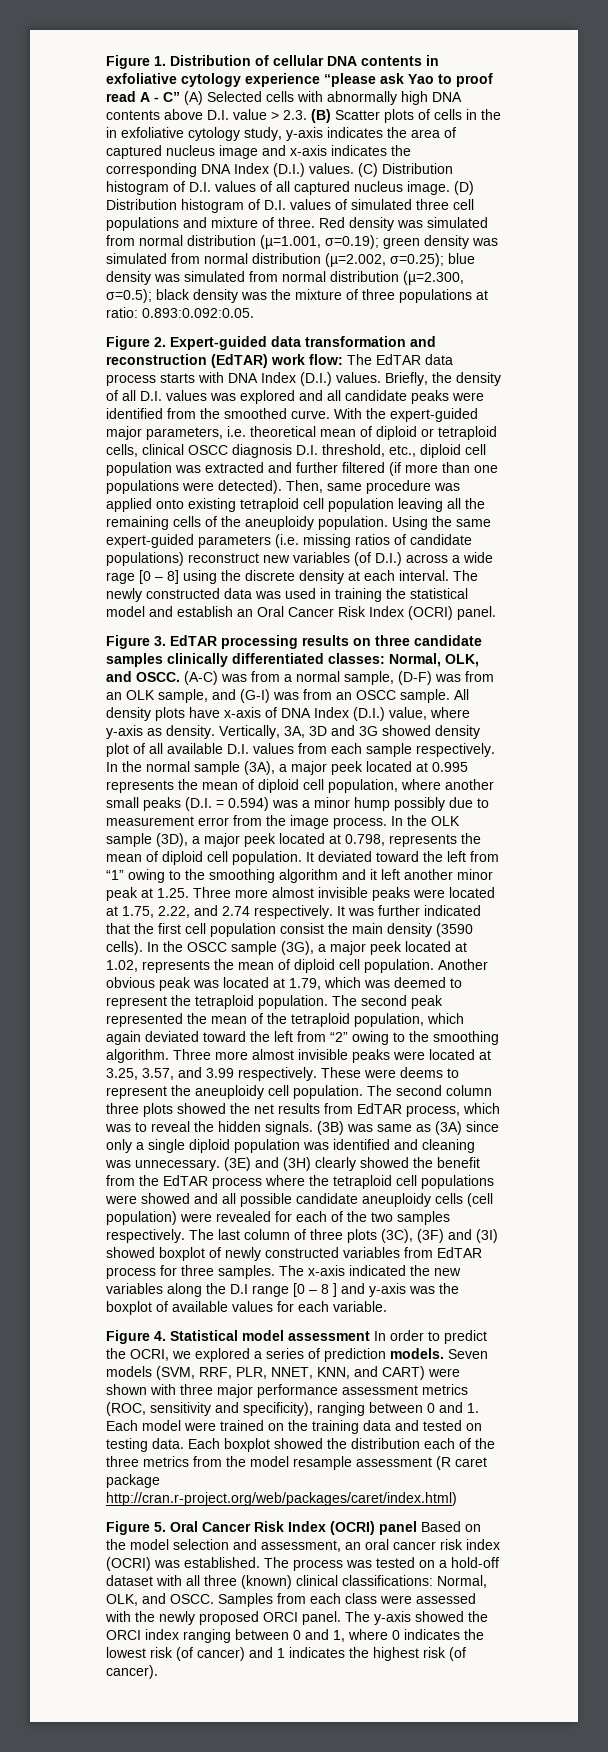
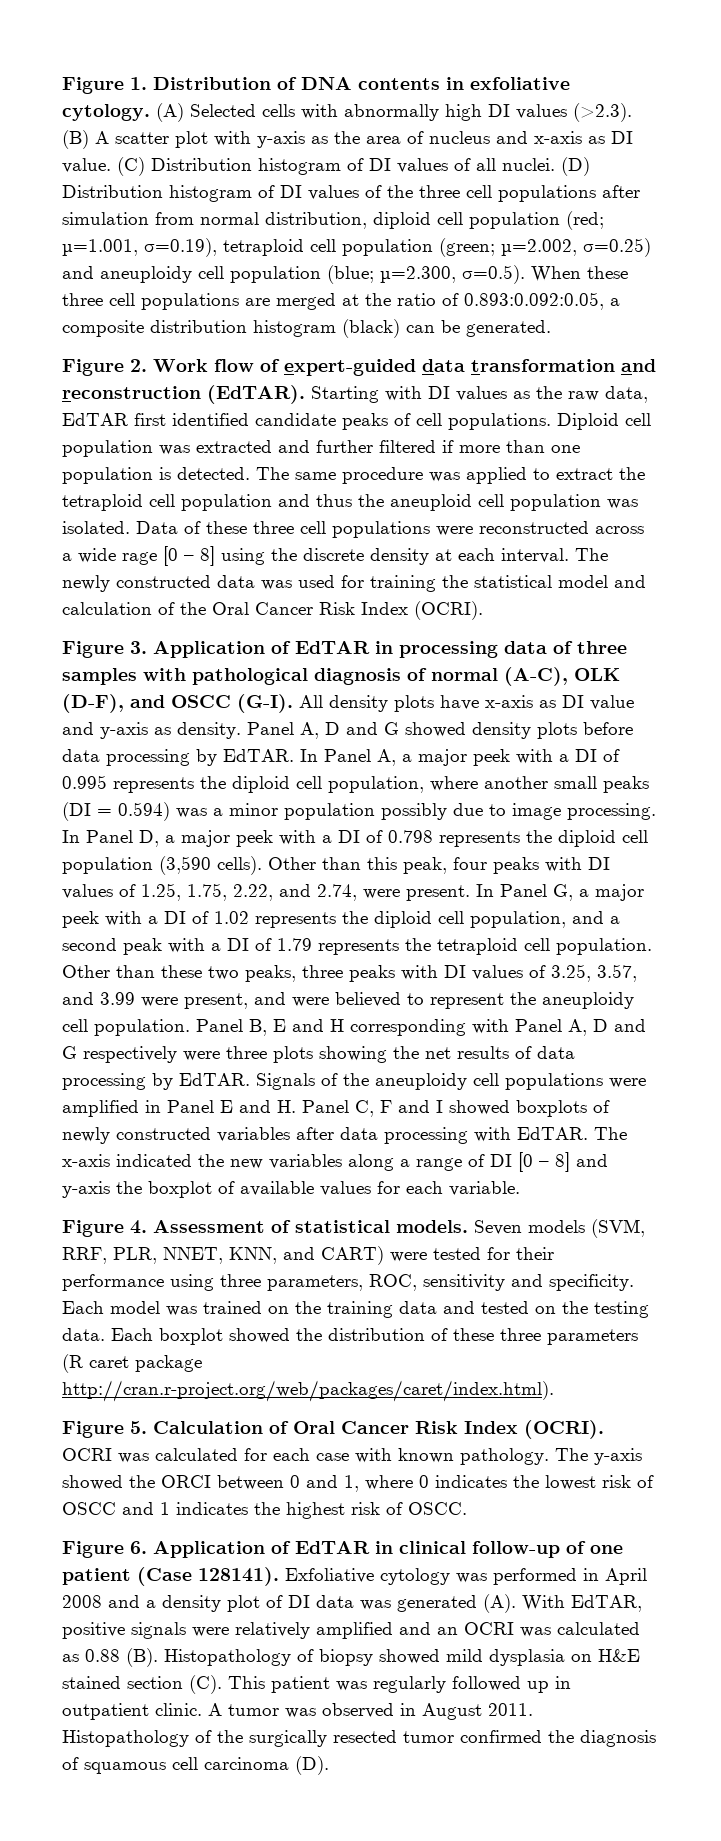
- Figure 1. Distribution of cellular DNA contents in exfoliative cytology experience “please ask Yao to proof read A - C” (A) Selected cells with abnormally high DNA contents above D.I. value > 2.3. (B) Scatter plots of cells in the in exfoliative cytology study, y-axis indicates the area of captured nucleus image and x-axis indicates the corresponding DNA Index (D.I.) values.
+ Figure 1. Distribution of DNA contents in exfoliative cytology. (A) Selected cells with abnormally high DI values (>2.3). (B) A scatter plot with y-axis as the area of nucleus and x-axis as DI value.
- (C) Distribution histogram of D.I. values of all captured nucleus image.
+ (C) Distribution histogram of DI values of all nuclei.
- (D) Distribution histogram of D.I. values of simulated three cell populations and mixture of three. Red density was simulated from normal distribution (µ=1.001, σ=0.19); green density was simulated from normal distribution (µ=2.002, σ=0.25); blue density was simulated from normal distribution (µ=2.300, σ=0.5); black density was the mixture of three populations at ratio: 0.893:0.092:0.05.
- Figure 2. Expert-guided data transformation and reconstruction (EdTAR) work flow: The EdTAR data process starts with DNA Index (D.I.) values. Briefly, the density of all D.I. values was explored and all candidate peaks were identified from the smoothed curve. With the expert-guided major parameters, i.e. theoretical mean of diploid or tetraploid cells, clinical OSCC diagnosis D.I. threshold, etc., diploid cell population was extracted and further filtered (if more than one populations were detected). Then, same procedure was applied onto existing tetraploid cell population leaving all the remaining cells of the aneuploidy population. Using the same expert-guided parameters (i.e. missing ratios of candidate populations) reconstruct new variables (of D.I.) across a wide rage [0 – 8] using the discrete density at each interval.
+ (D) Distribution histogram of DI values of the three cell populations after simulation from normal distribution, diploid cell population (red; µ=1.001, σ=0.19), tetraploid cell population (green; µ=2.002, σ=0.25) and aneuploidy cell population (blue; µ=2.300, σ=0.5). When these three cell populations are merged at the ratio of 0.893:0.092:0.05, a composite distribution histogram (black) can be generated.
+ Figure 2. Work flow of expert-guided data transformation and reconstruction (EdTAR). Starting with DI values as the raw data, EdTAR first identified candidate peaks of cell populations. Diploid cell population was extracted and further filtered if more than one population is detected. The same procedure was applied to extract the tetraploid cell population and thus the aneuploid cell population was isolated. Data of these three cell populations were reconstructed across a wide rage [0 – 8] using the discrete density at each interval.
- The newly constructed data was used in training the statistical model and establish an Oral Cancer Risk Index (OCRI) panel.
+ The newly constructed data was used for training the statistical model and calculation of the Oral Cancer Risk Index (OCRI).
- Figure 3. EdTAR processing results on three candidate samples clinically differentiated classes: Normal, OLK, and OSCC. (A-C) was from a normal sample, (D-F) was from an OLK sample, and (G-I) was from an OSCC sample.
+ Figure 3. Application of EdTAR in processing data of three samples with pathological diagnosis of normal (A-C), OLK (D-F), and OSCC (G-I).
- All density plots have x-axis of DNA Index (D.I.) value, where y-axis as density. Vertically, 3A, 3D and 3G showed density plot of all available D.I. values from each sample respectively. In the normal sample (3A), a major peek located at 0.995 represents the mean of diploid cell population, where another small peaks (D.I. = 0.594) was a minor hump possibly due to measurement error from the image process. In the OLK sample (3D), a major peek located at 0.798, represents the mean of diploid cell population. It deviated toward the left from “1” owing to the smoothing algorithm and it left another minor peak at 1.25. Three more almost invisible peaks were located at 1.75, 2.22, and 2.74 respectively. It was further indicated that the first cell population consist the main density (3590 cells). In the OSCC sample (3G), a major peek located at 1.02, represents the mean of diploid cell population. Another obvious peak was located at 1.79, which was deemed to represent the tetraploid population. The second peak represented the mean of the tetraploid population, which again deviated toward the left from “2” owing to the smoothing algorithm. Three more almost invisible peaks were located at 3.25, 3.57, and 3.99 respectively. These were deems to represent the aneuploidy cell population.
+ All density plots have x-axis as DI value and y-axis as density. Panel A, D and G showed density plots before data processing by EdTAR. In Panel A, a major peek with a DI of 0.995 represents the diploid cell population, where another small peaks (DI = 0.594) was a minor population possibly due to image processing. In Panel D, a major peek with a DI of 0.798 represents the diploid cell population (3,590 cells). Other than this peak, four peaks with DI values of 1.25, 1.75, 2.22, and 2.74, were present. In Panel G, a major peek with a DI of 1.02 represents the diploid cell population, and a second peak with a DI of 1.79 represents the tetraploid cell population. Other than these two peaks, three peaks with DI values of 3.25, 3.57, and 3.99 were present, and were believed to represent the aneuploidy cell population.
- The second column three plots showed the net results from EdTAR process, which was to reveal the hidden signals. (3B) was same as (3A) since only a single diploid population was identified and cleaning was unnecessary. (3E) and (3H) clearly showed the benefit from the EdTAR process where the tetraploid cell populations were showed and all possible candidate aneuploidy cells (cell population) were revealed for each of the two samples respectively. The last column of three plots (3C), (3F) and (3I) showed boxplot of newly constructed variables from EdTAR process for three samples.
+ Panel B, E and H corresponding with Panel A, D and G respectively were three plots showing the net results of data processing by EdTAR. Signals of the aneuploidy cell populations were amplified in Panel E and H. Panel C, F and I showed boxplots of newly constructed variables after data processing with EdTAR.
- The x-axis indicated the new variables along the D.I range [0 – 8 ] and y-axis was the boxplot of available values for each variable.
+ The x-axis indicated the new variables along a range of DI [0 – 8] and y-axis the boxplot of available values for each variable.
- Figure 4. Statistical model assessment In order to predict the OCRI, we explored a series of prediction models.
+ Figure 4. Assessment of statistical models.
- Seven models (SVM, RRF, PLR, NNET, KNN, and CART) were shown with three major performance assessment metrics (ROC, sensitivity and specificity), ranging between 0 and 1. Each model were trained on the training data and tested on testing data.
+ Seven models (SVM, RRF, PLR, NNET, KNN, and CART) were tested for their performance using three parameters, ROC, sensitivity and specificity. Each model was trained on the training data and tested on the testing data.
- Each boxplot showed the distribution each of the three metrics from the model resample assessment (R caret package http://cran.r-project.org/web/packages/caret/index.html)
+ Each boxplot showed the distribution of these three parameters (R caret package http://cran.r-project.org/web/packages/caret/index.html).
- Figure 5. Oral Cancer Risk Index (OCRI) panel Based on the model selection and assessment, an oral cancer risk index (OCRI) was established. The process was tested on a hold-off dataset with all three (known) clinical classifications: Normal, OLK, and OSCC. Samples from each class were assessed with the newly proposed ORCI panel.
+ Figure 5. Calculation of Oral Cancer Risk Index (OCRI). OCRI was calculated for each case with known pathology.
- The y-axis showed the ORCI index ranging between 0 and 1, where 0 indicates the lowest risk (of cancer) and 1 indicates the highest risk (of cancer).
+ The y-axis showed the ORCI between 0 and 1, where 0 indicates the lowest risk of OSCC and 1 indicates the highest risk of OSCC.
+ Figure 6. Application of EdTAR in clinical follow-up of one patient (Case 128141). Exfoliative cytology was performed in April 2008 and a density plot of DI data was generated (A). With EdTAR, positive signals were relatively amplified and an OCRI was calculated as 0.88 (B). Histopathology of biopsy showed mild dysplasia on H&E stained section (C). This patient was regularly followed up in outpatient clinic. A tumor was observed in August 2011. Histopathology of the surgically resected tumor confirmed the diagnosis of squamous cell carcinoma (D).

